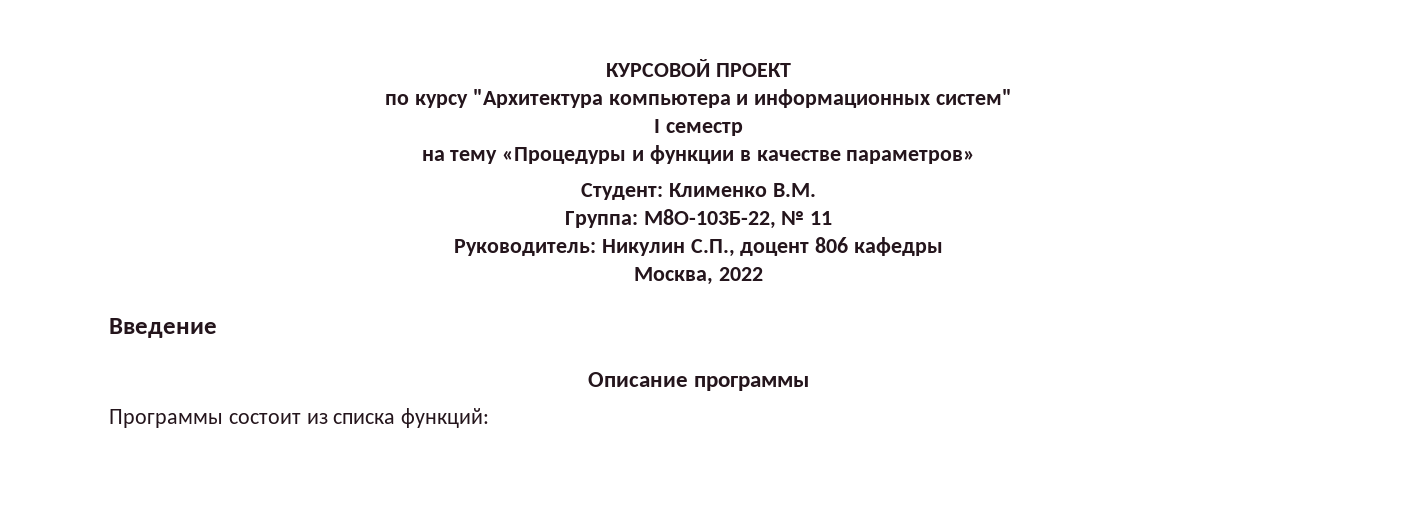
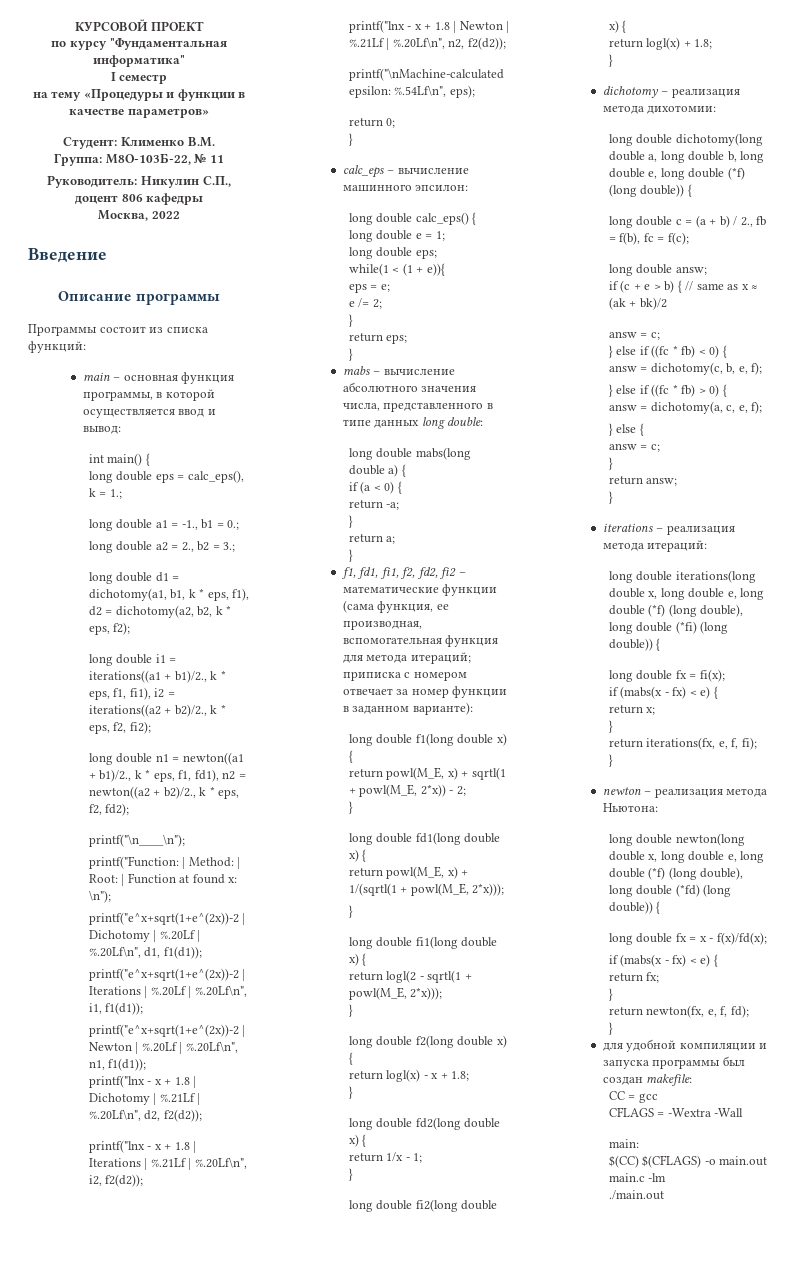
- по курсу "Архитектура компьютера и информационных систем"
+ по курсу "Фундаментальная информатика"
+ main – основная функция программы, в которой осуществляется ввод и вывод:
+ int main() {
+ long double eps = calc_eps(), k = 1.;
+ long double a1 = -1., b1 = 0.;
+ long double a2 = 2., b2 = 3.;
+ long double d1 = dichotomy(a1, b1, k * eps, f1), d2 = dichotomy(a2, b2, k * eps, f2);
+ long double i1 = iterations((a1 + b1)/2., k * eps, f1, fi1), i2 = iterations((a2 + b2)/2., k * eps, f2, fi2);
+ long double n1 = newton((a1 + b1)/2., k * eps, f1, fd1), n2 = newton((a2 + b2)/2., k * eps, f2, fd2);
+ printf("\n____\n");
+ printf("Function: | Method: | Root: | Function at found x: \n");
+ printf("e^x+sqrt(1+e^(2x))-2 | Dichotomy | %.20Lf | %.20Lf\n", d1, f1(d1));
+ printf("e^x+sqrt(1+e^(2x))-2 | Iterations | %.20Lf | %.20Lf\n", i1, f1(d1));
+ printf("e^x+sqrt(1+e^(2x))-2 | Newton | %.20Lf | %.20Lf\n", n1, f1(d1));
+ printf("lnx - x + 1.8 | Dichotomy | %.21Lf | %.20Lf\n", d2, f2(d2));
+ printf("lnx - x + 1.8 | Iterations | %.21Lf | %.20Lf\n", i2, f2(d2));
+ printf("lnx - x + 1.8 | Newton | %.21Lf | %.20Lf\n", n2, f2(d2));
+ printf("\nMachine-calculated epsilon: %.54Lf\n", eps);
+ return 0;
+ }
+ calc_eps – вычисление машинного эпсилон:
+ long double calc_eps() {
+ long double e = 1;
+ long double eps;
+ while(1 < (1 + e)){
+ eps = e;
+ e /= 2;
+ }
+ return eps;
+ }
+ mabs – вычисление абсолютного значения числа, представленного в типе данных long double:
+ long double mabs(long double a) {
+ if (a < 0) {
+ return -a;
+ }
+ return a;
+ }
+ f1, fd1, fi1, f2, fd2, fi2 – математические функции (сама функция, ее производная, вспомогательная функция для метода итераций; приписка с номером отвечает за номер функции в заданном варианте):
+ long double f1(long double x) {
+ return powl(M_E, x) + sqrtl(1 + powl(M_E, 2*x)) - 2;
+ }
+ long double fd1(long double x) {
+ return powl(M_E, x) + 1/(sqrtl(1 + powl(M_E, 2*x)));
+ }
+ long double fi1(long double x) {
+ return logl(2 - sqrtl(1 + powl(M_E, 2*x)));
+ }
+ long double f2(long double x) {
+ return logl(x) - x + 1.8;
+ }
+ long double fd2(long double x) {
+ return 1/x - 1;
+ }
+ long double fi2(long double x) {
+ return logl(x) + 1.8;
+ }
+ dichotomy – реализация метода дихотомии:
+ long double dichotomy(long double a, long double b, long double e, long double (*f) (long double)) {
+ long double c = (a + b) / 2., fb = f(b), fc = f(c);
+ long double answ;
+ if (c + e > b) { // same as x ≈ (ak + bk)/2
+ answ = c;
+ } else if ((fc * fb) < 0) {
+ answ = dichotomy(c, b, e, f);
+ } else if ((fc * fb) > 0) {
+ answ = dichotomy(a, c, e, f);
+ } else {
+ answ = c;
+ }
+ return answ;
+ }
+ iterations – реализация метода итераций:
+ long double iterations(long double x, long double e, long double (*f) (long double), long double (*fi) (long double)) {
+ long double fx = fi(x);
+ if (mabs(x - fx) < e) {
+ return x;
+ }
+ return iterations(fx, e, f, fi);
+ }
+ newton – реализация метода Ньютона:
+ long double newton(long double x, long double e, long double (*f) (long double), long double (*fd) (long double)) {
+ long double fx = x - f(x)/fd(x);
+ if (mabs(x - fx) < e) {
+ return fx;
+ }
+ return newton(fx, e, f, fd);
+ }
+ для удобной компиляции и запуска программы был создан makefile:
+ CC = gcc
+ CFLAGS = -Wextra -Wall
+ main:
+ $(CC) $(CFLAGS) -o main.out main.c -lm
+ ./main.out

